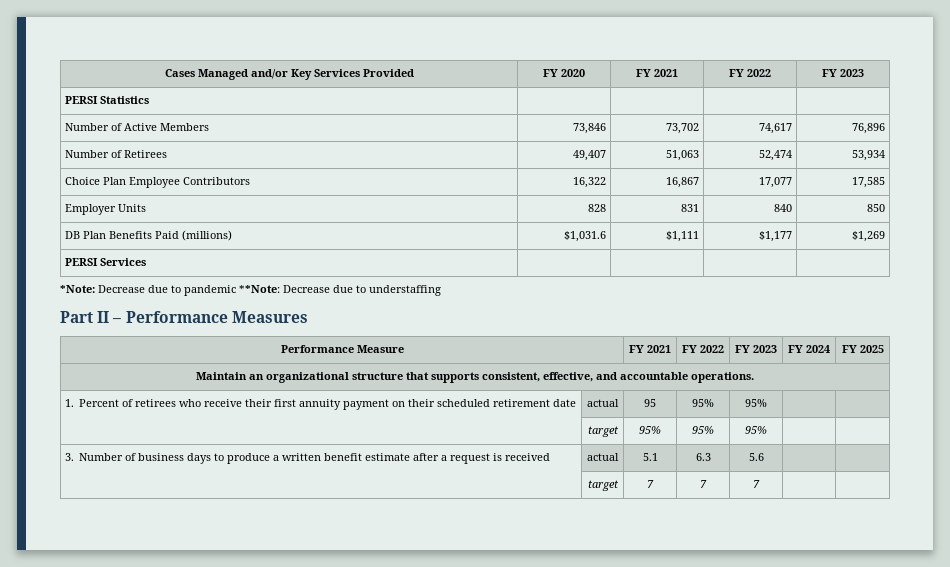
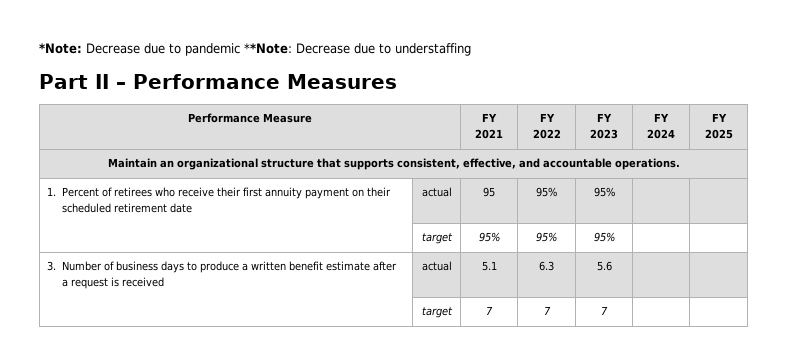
- Cases Managed and/or Key Services Provided | FY 2020 | FY 2021 | FY 2022 | FY 2023
- PERSI Statistics | | | |
- Number of Active Members | 73,846 | 73,702 | 74,617 | 76,896
- Number of Retirees | 49,407 | 51,063 | 52,474 | 53,934
- Choice Plan Employee Contributors | 16,322 | 16,867 | 17,077 | 17,585
- Employer Units | 828 | 831 | 840 | 850
- DB Plan Benefits Paid (millions) | $1,031.6 | $1,111 | $1,177 | $1,269
- PERSI Services | | | |

